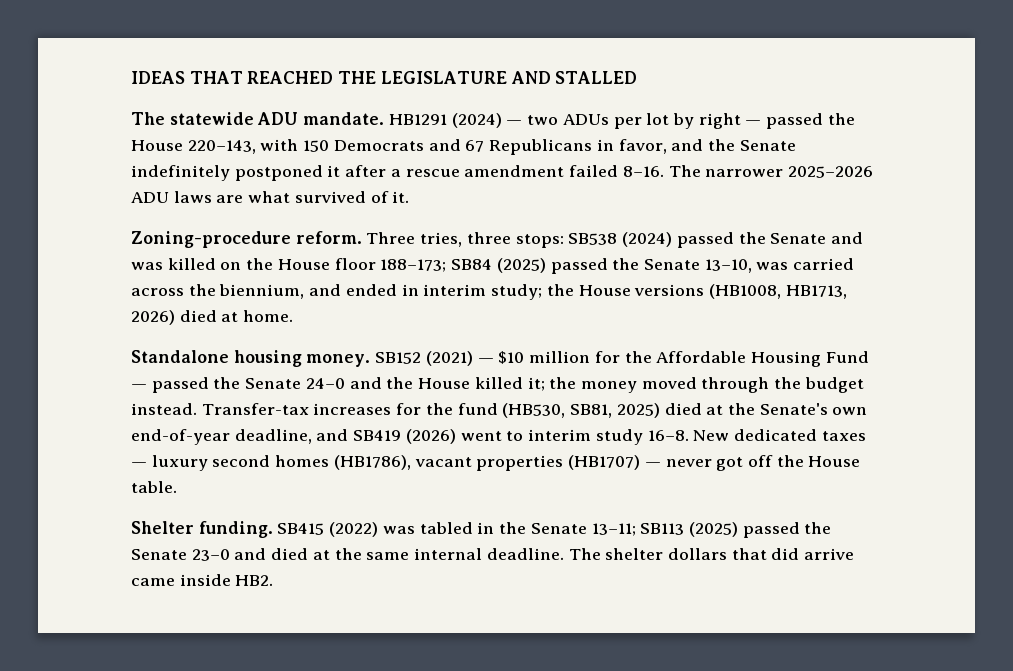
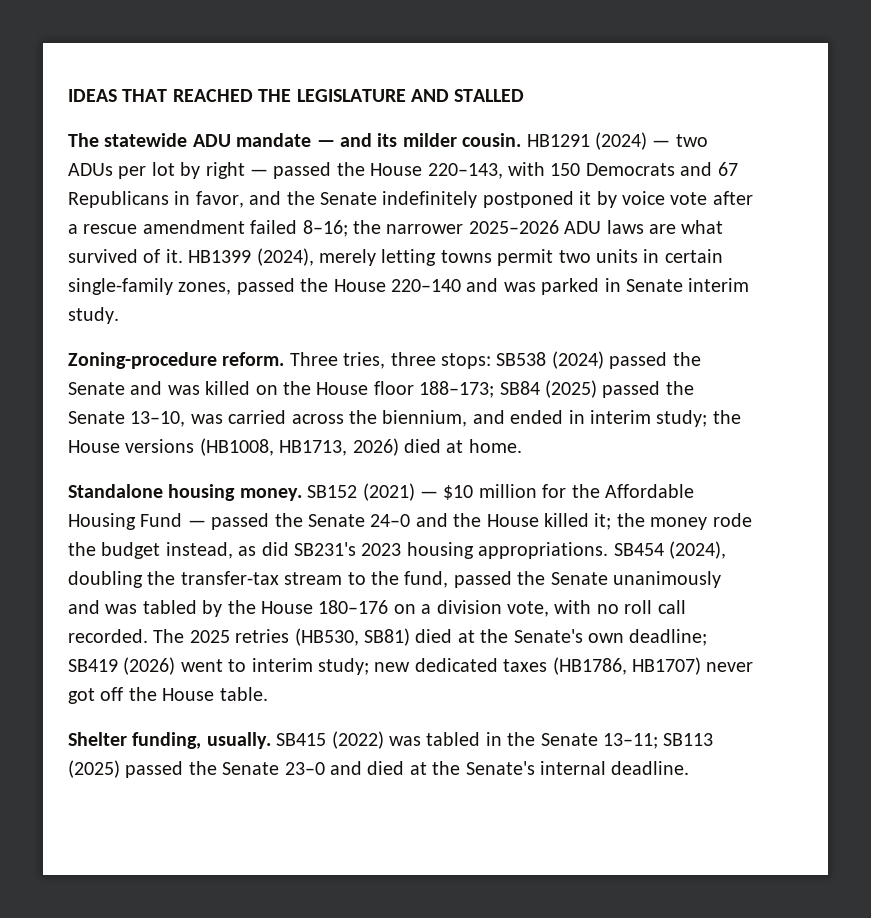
- The statewide ADU mandate.
+ The statewide ADU mandate — and its milder cousin.
- HB1291 (2024) — two ADUs per lot by right — passed the House 220–143, with 150 Democrats and 67 Republicans in favor, and the Senate indefinitely postponed it after a rescue amendment failed 8–16. The narrower 2025–2026 ADU laws are what survived of it.
+ HB1291 (2024) — two ADUs per lot by right — passed the House 220–143, with 150 Democrats and 67 Republicans in favor, and the Senate indefinitely postponed it by voice vote after a rescue amendment failed 8–16; the narrower 2025–2026 ADU laws are what survived of it. HB1399 (2024), merely letting towns permit two units in certain single-family zones, passed the House 220–140 and was parked in Senate interim study.
- SB152 (2021) — $10 million for the Affordable Housing Fund — passed the Senate 24–0 and the House killed it; the money moved through the budget instead. Transfer-tax increases for the fund (HB530, SB81, 2025) died at the Senate's own end-of-year deadline, and SB419 (2026) went to interim study 16–8. New dedicated taxes — luxury second homes (HB1786), vacant properties (HB1707) — never got off the House table.
+ SB152 (2021) — $10 million for the Affordable Housing Fund — passed the Senate 24–0 and the House killed it; the money rode the budget instead, as did SB231's 2023 housing appropriations. SB454 (2024), doubling the transfer-tax stream to the fund, passed the Senate unanimously and was tabled by the House 180–176 on a division vote, with no roll call recorded. The 2025 retries (HB530, SB81) died at the Senate's own deadline; SB419 (2026) went to interim study; new dedicated taxes (HB1786, HB1707) never got off the House table.
- Shelter funding.
+ Shelter funding, usually.
- SB415 (2022) was tabled in the Senate 13–11; SB113 (2025) passed the Senate 23–0 and died at the same internal deadline. The shelter dollars that did arrive came inside HB2.
+ SB415 (2022) was tabled in the Senate 13–11; SB113 (2025) passed the Senate 23–0 and died at the Senate's internal deadline.

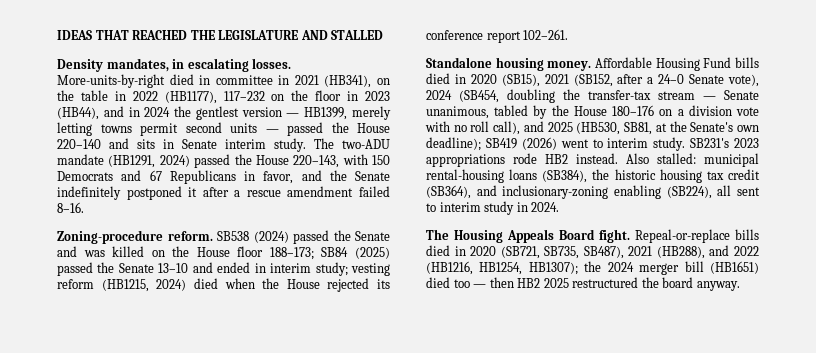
- The statewide ADU mandate — and its milder cousin. HB1291 (2024) — two ADUs per lot by right — passed the House 220–143, with 150 Democrats and 67 Republicans in favor, and the Senate indefinitely postponed it by voice vote after a rescue amendment failed 8–16; the narrower 2025–2026 ADU laws are what survived of it. HB1399 (2024), merely letting towns permit two units in certain single-family zones, passed the House 220–140 and was parked in Senate interim study.
- Zoning-procedure reform. Three tries, three stops:
+ Density mandates, in escalating losses. More-units-by-right died in committee in 2021 (HB341), on the table in 2022 (HB1177), 117–232 on the floor in 2023 (HB44), and in 2024 the gentlest version — HB1399, merely letting towns permit second units — passed the House 220–140 and sits in Senate interim study. The two-ADU mandate (HB1291, 2024) passed the House 220–143, with 150 Democrats and 67 Republicans in favor, and the Senate indefinitely postponed it after a rescue amendment failed 8–16.
+ Zoning-procedure reform.
- SB84 (2025) passed the Senate 13–10, was carried across the biennium, and ended in interim study;
+ SB84 (2025) passed the Senate 13–10 and ended in interim study;
- the House versions (HB1008, HB1713, 2026) died at home.
- Standalone housing money. SB152 (2021) — $10 million for the Affordable Housing Fund — passed the Senate 24–0 and the House killed it; the money rode the budget instead, as did SB231's 2023 housing appropriations. SB454 (2024), doubling the transfer-tax stream to the fund, passed the Senate unanimously and was tabled by the House 180–176 on a division vote, with no roll call recorded. The 2025 retries (HB530, SB81) died at the Senate's own deadline;
+ vesting reform (HB1215, 2024) died when the House rejected its conference report 102–261.
+ Standalone housing money. Affordable Housing Fund bills died in 2020 (SB15), 2021 (SB152, after a 24–0 Senate vote), 2024 (SB454, doubling the transfer-tax stream — Senate unanimous, tabled by the House 180–176 on a division vote with no roll call), and 2025 (HB530, SB81, at the Senate's own deadline);
- SB419 (2026) went to interim study; new dedicated taxes (HB1786, HB1707) never got off the House table.
- Shelter funding, usually. SB415 (2022) was tabled in the Senate 13–11; SB113 (2025) passed the Senate 23–0 and died at the Senate's internal deadline.
+ SB419 (2026) went to interim study. SB231's 2023 appropriations rode HB2 instead. Also stalled: municipal rental-housing loans (SB384), the historic housing tax credit (SB364), and inclusionary-zoning enabling (SB224), all sent to interim study in 2024.
+ The Housing Appeals Board fight. Repeal-or-replace bills died in 2020 (SB721, SB735, SB487), 2021 (HB288), and 2022 (HB1216, HB1254, HB1307); the 2024 merger bill (HB1651) died too — then HB2 2025 restructured the board anyway.

